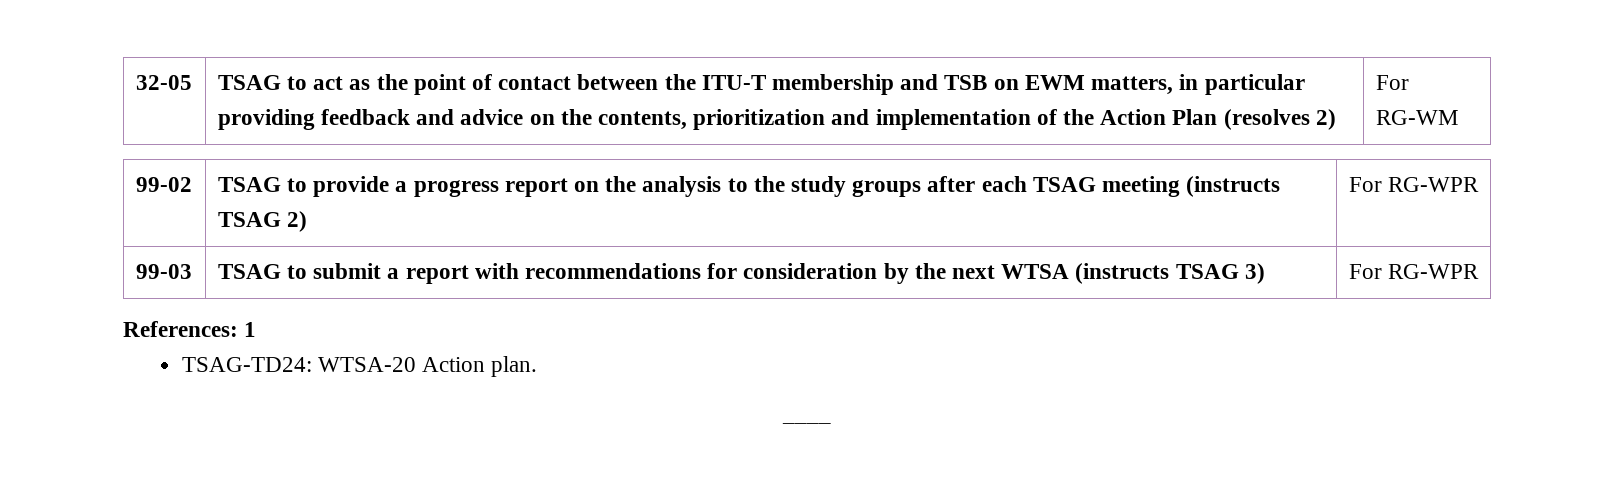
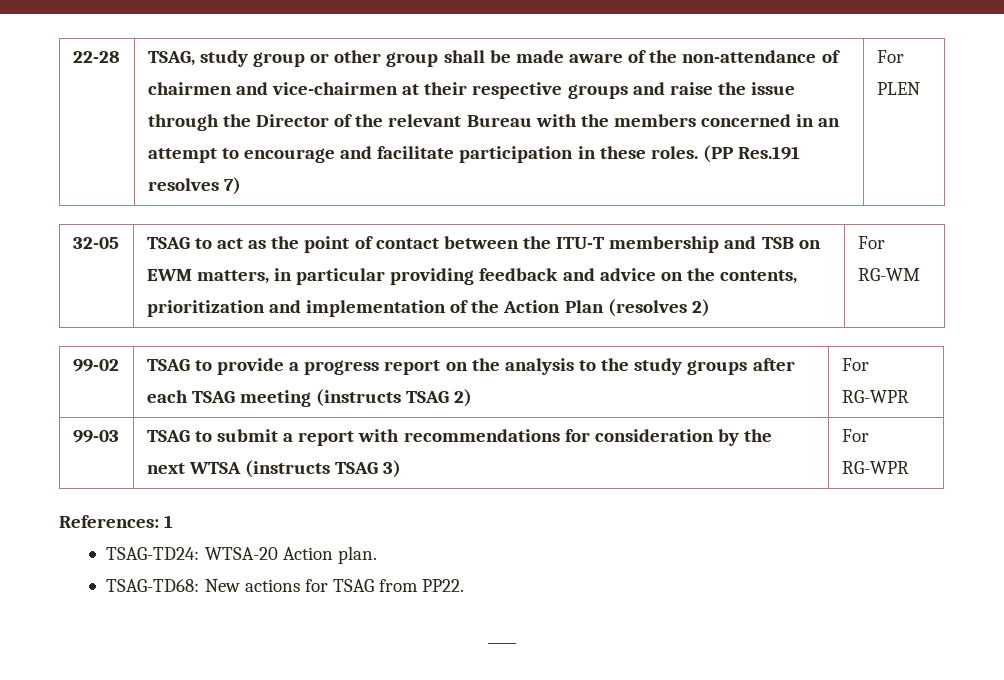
+ 22-28 | TSAG, study group or other group shall be made aware of the non-attendance of chairmen and vice-chairmen at their respective groups and raise the issue through the Director of the relevant Bureau with the members concerned in an attempt to encourage and facilitate participation in these roles. (PP Res.191 resolves 7) | For PLEN
+ TSAG-TD68: New actions for TSAG from PP22.

